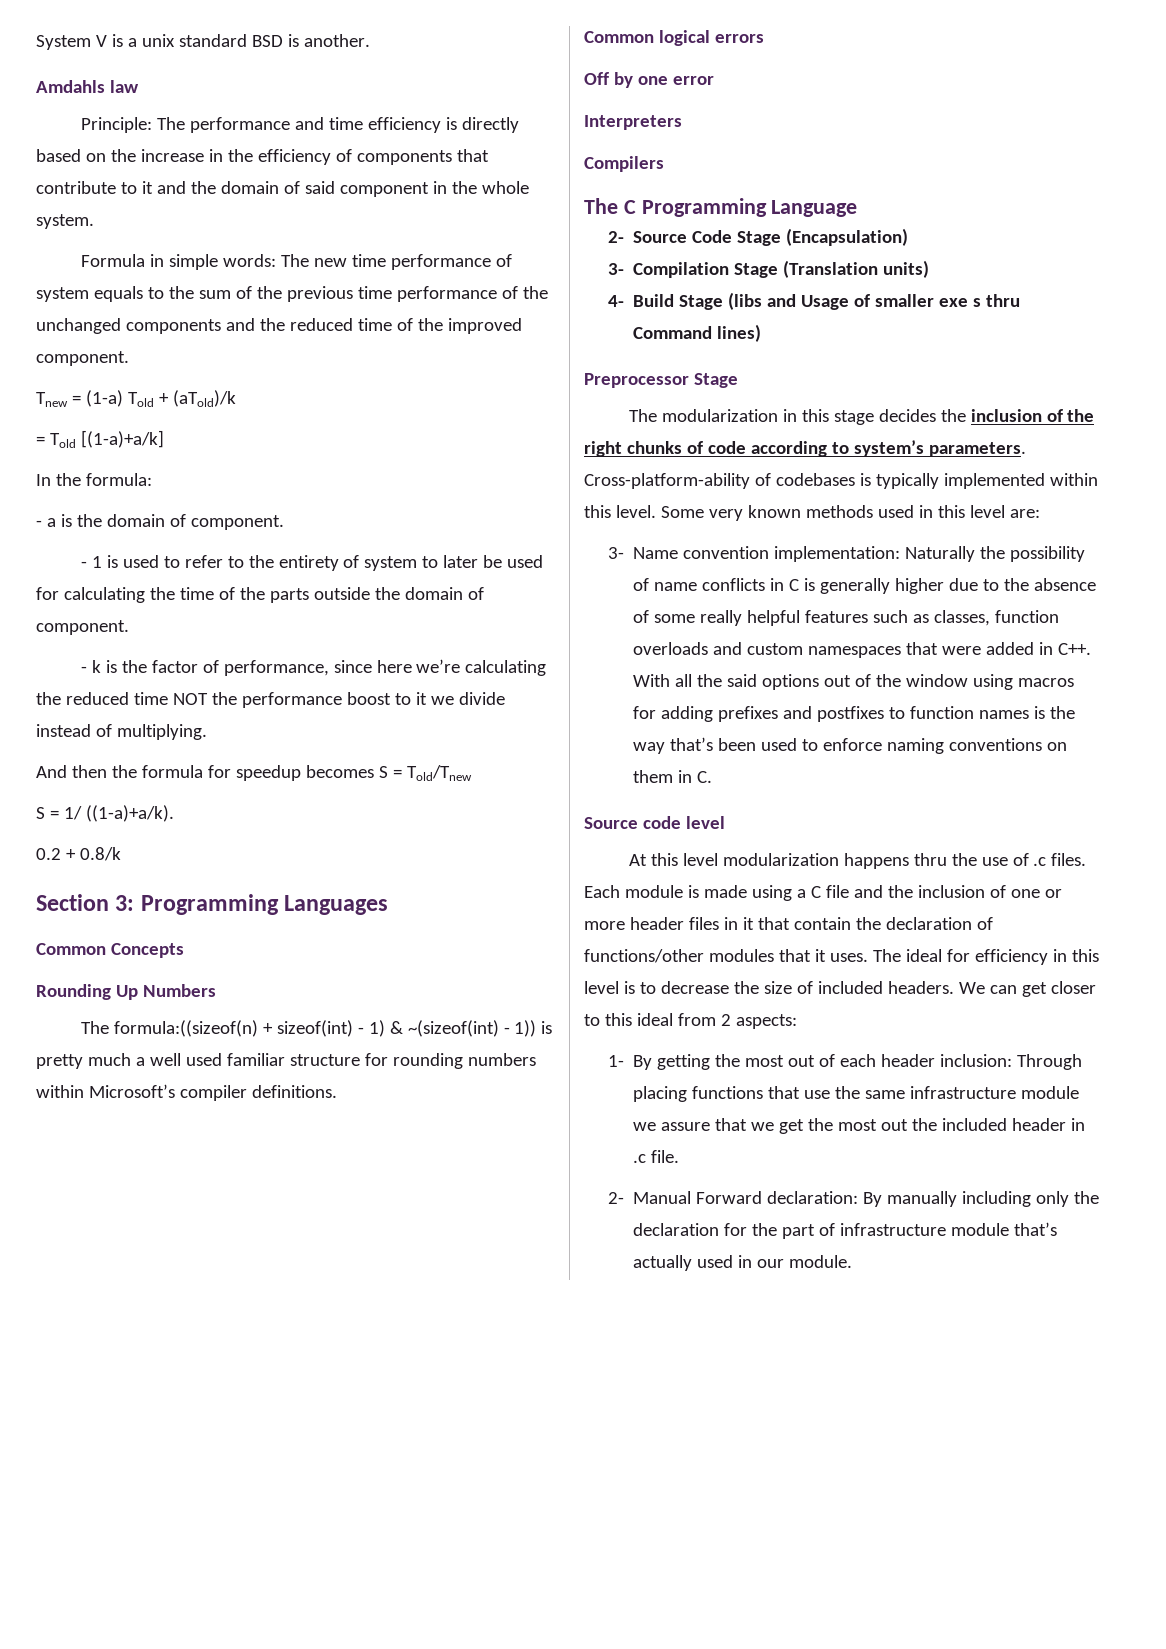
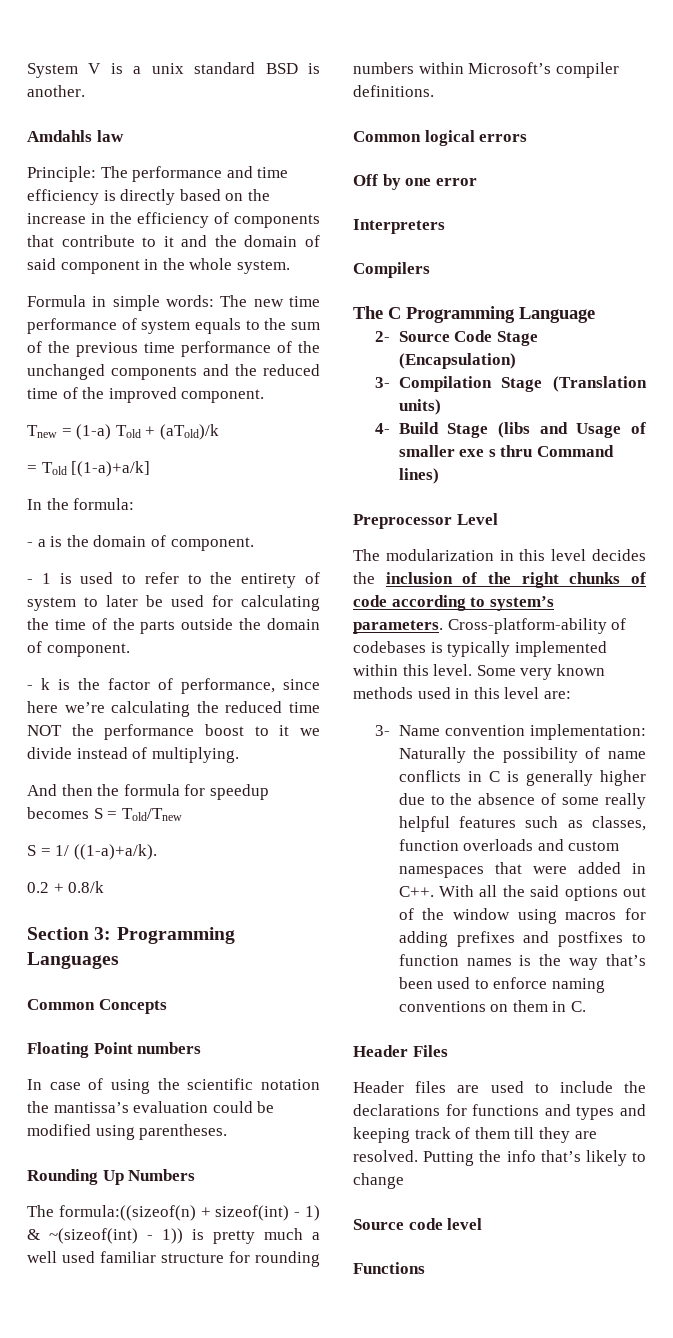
+ Floating Point numbers
+ In case of using the scientific notation the mantissa’s evaluation could be modified using parentheses.
- Preprocessor Stage
+ Preprocessor Level
- The modularization in this stage decides the inclusion of the right chunks of code according to system’s parameters.
+ The modularization in this level decides the inclusion of the right chunks of code according to system’s parameters.
+ Header Files
+ Header files are used to include the declarations for functions and types and keeping track of them till they are resolved. Putting the info that’s likely to change
  Source code level
- At this level modularization happens thru the use of .c files. Each module is made using a C file and the inclusion of one or more header files in it that contain the declaration of functions/other modules that it uses. The ideal for efficiency in this level is to decrease the size of included headers. We can get closer to this ideal from 2 aspects:
- 1- By getting the most out of each header inclusion: Through placing functions that use the same infrastructure module we assure that we get the most out the included header in .c file.
- 2- Manual Forward declaration: By manually including only the declaration for the part of infrastructure module that’s actually used in our module.
+ Functions

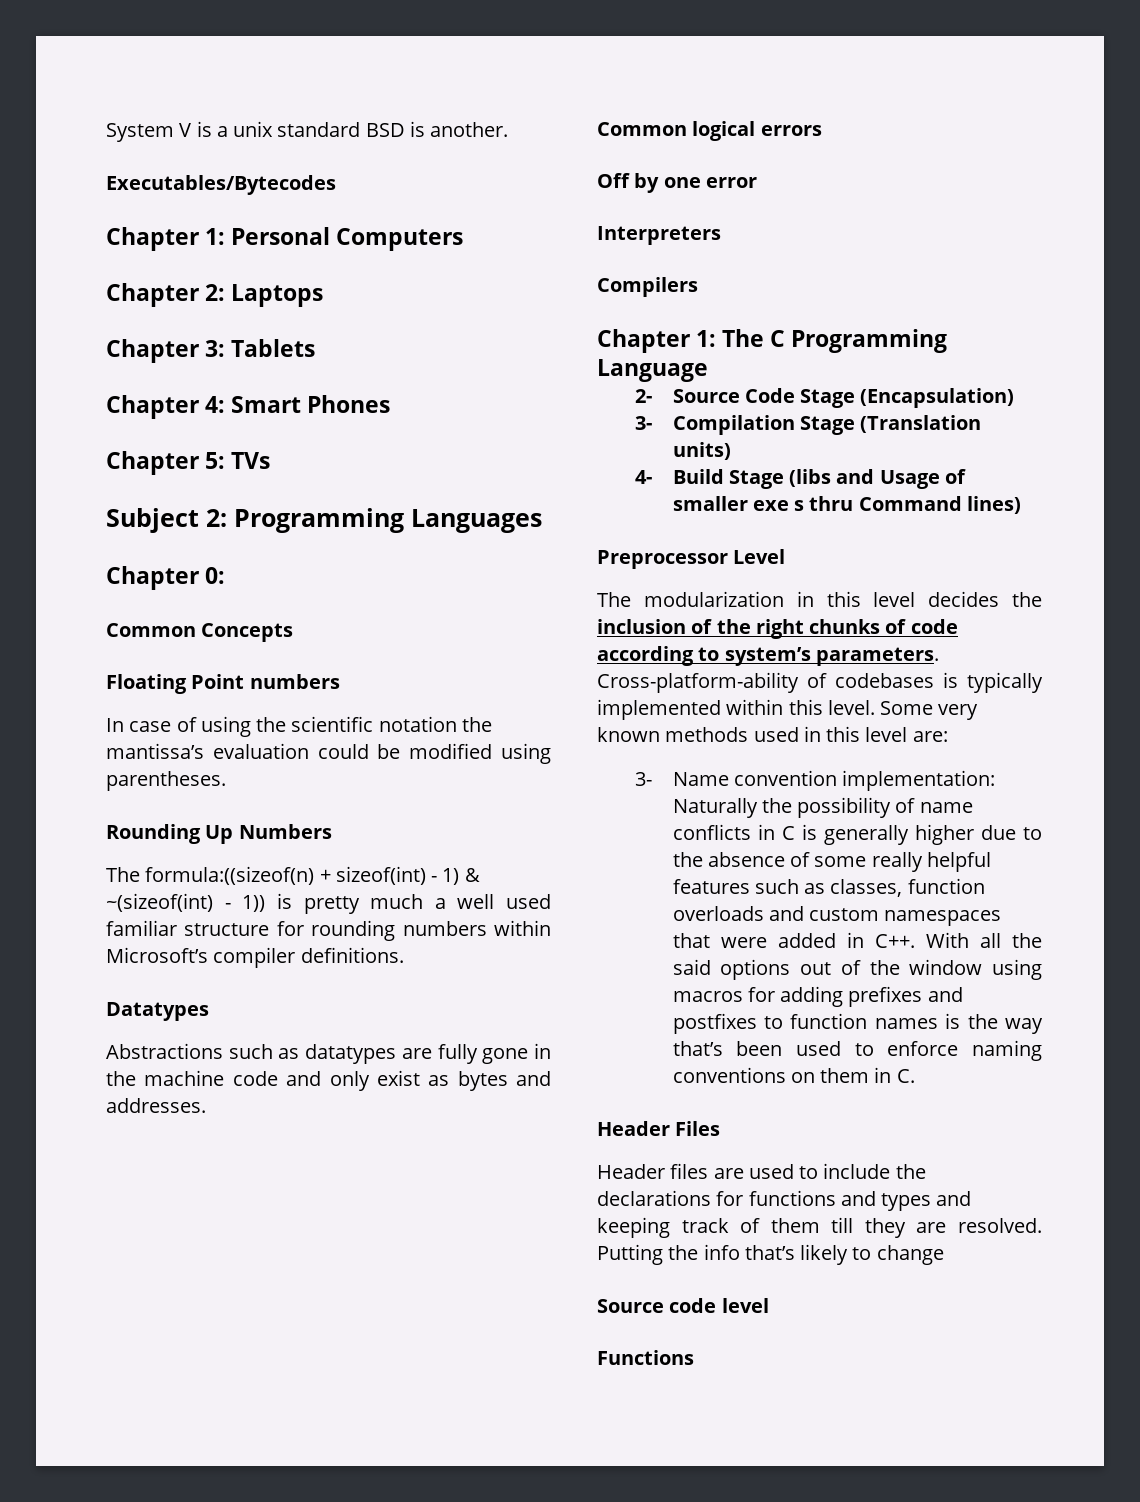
- Amdahls law
- Principle: The performance and time efficiency is directly based on the increase in the efficiency of components that contribute to it and the domain of said component in the whole system.
- Formula in simple words: The new time performance of system equals to the sum of the previous time performance of the unchanged components and the reduced time of the improved component.
- Tnew = (1-a) Told + (aTold)/k
- = Told [(1-a)+a/k]
- In the formula:
- - a is the domain of component.
- - 1 is used to refer to the entirety of system to later be used for calculating the time of the parts outside the domain of component.
- - k is the factor of performance, since here we’re calculating the reduced time NOT the performance boost to it we divide instead of multiplying.
- And then the formula for speedup becomes S = Told/Tnew
- S = 1/ ((1-a)+a/k).
- 0.2 + 0.8/k
- Section 3: Programming Languages
+ Executables/Bytecodes
+ Chapter 1: Personal Computers
+ Chapter 2: Laptops
+ Chapter 3: Tablets
+ Chapter 4: Smart Phones
+ Chapter 5: TVs
+ Subject 2: Programming Languages
+ Chapter 0:
+ Datatypes
+ Abstractions such as datatypes are fully gone in the machine code and only exist as bytes and addresses.
- The C Programming Language
+ Chapter 1: The C Programming Language

